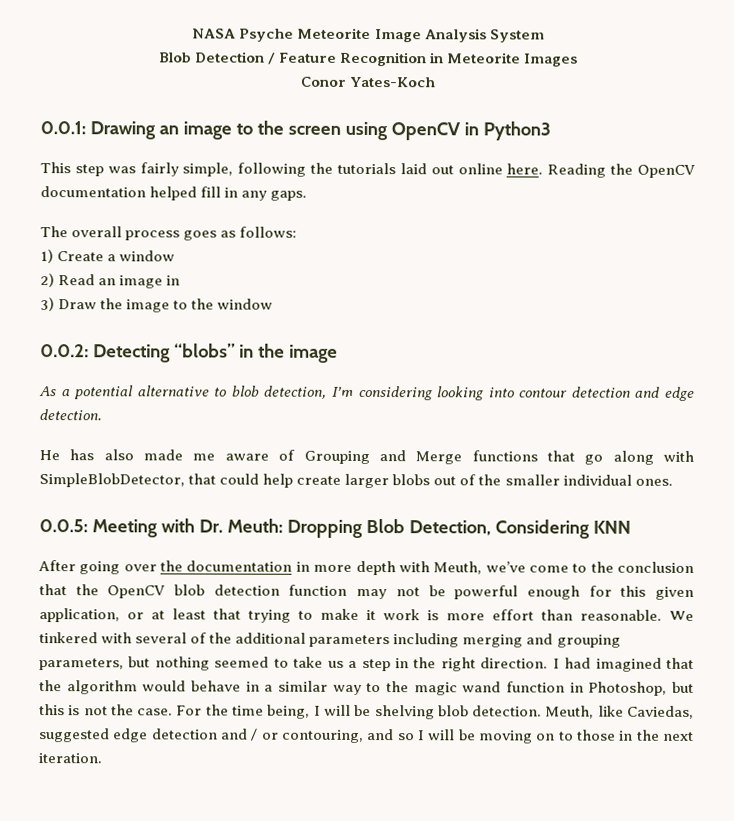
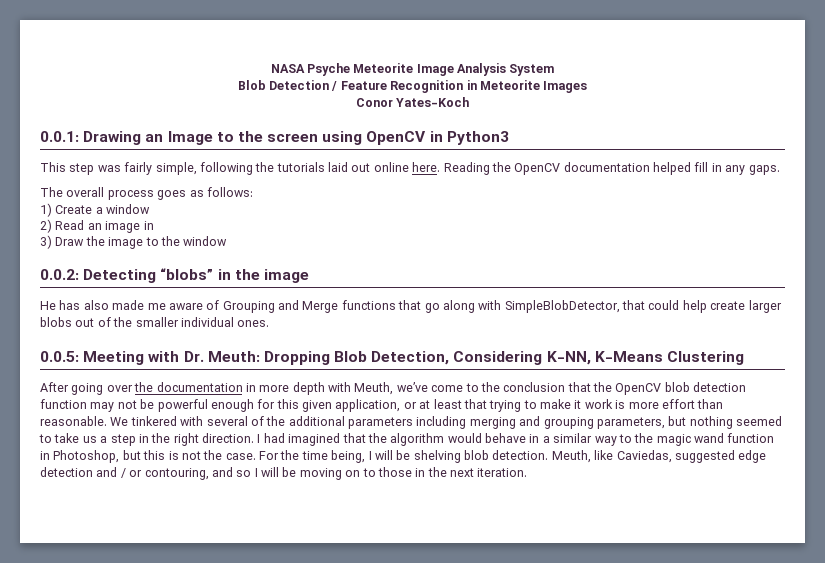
- 0.0.1: Drawing an image to the screen using OpenCV in Python3
+ 0.0.1: Drawing an Image to the screen using OpenCV in Python3
- As a potential alternative to blob detection, I’m considering looking into contour detection and edge detection.
- 0.0.5: Meeting with Dr. Meuth: Dropping Blob Detection, Considering KNN
+ 0.0.5: Meeting with Dr. Meuth: Dropping Blob Detection, Considering K-NN, K-Means Clustering

